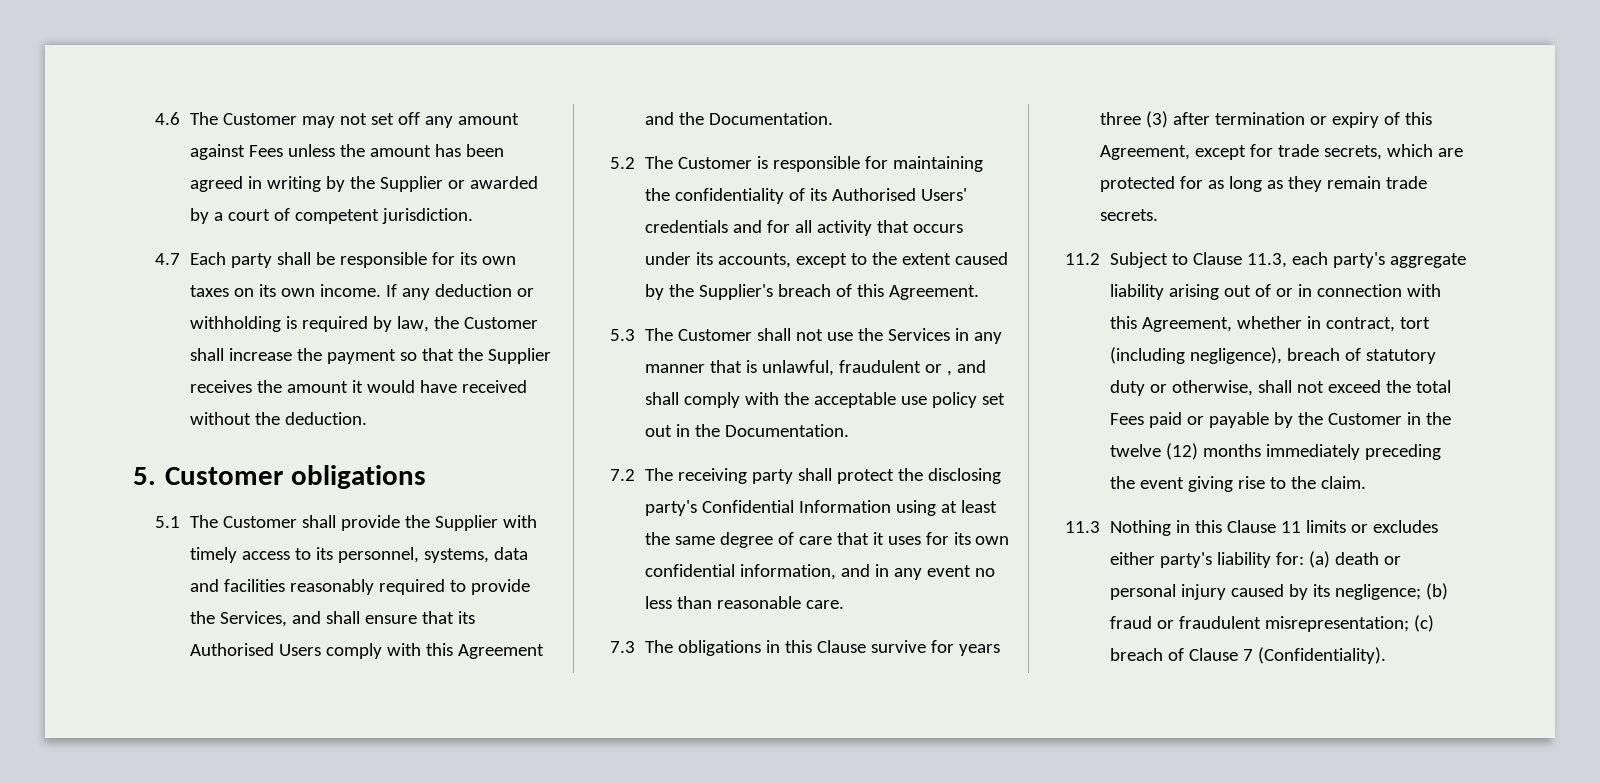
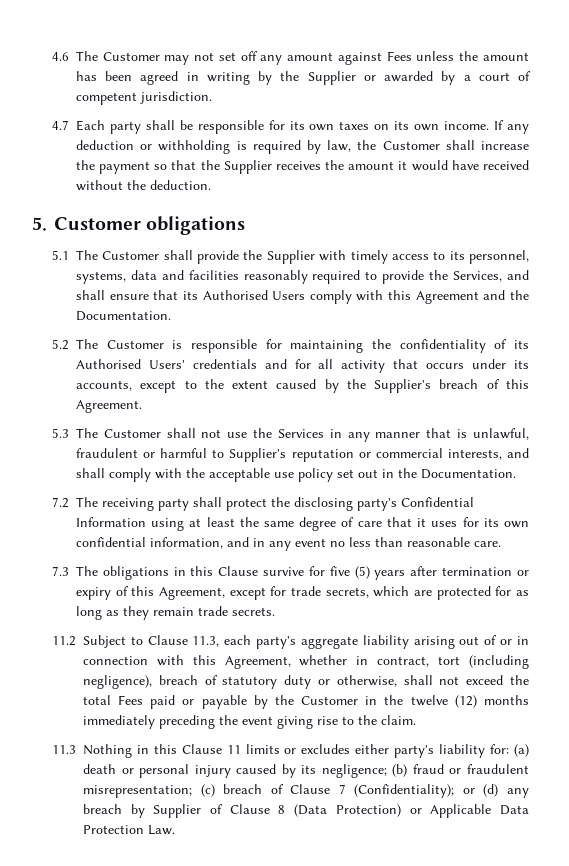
- 5.3 The Customer shall not use the Services in any manner that is unlawful, fraudulent or , and shall comply with the acceptable use policy set out in the Documentation.
+ 5.3 The Customer shall not use the Services in any manner that is unlawful, fraudulent or harmful to Supplier's reputation or commercial interests, and shall comply with the acceptable use policy set out in the Documentation.
- 7.3 The obligations in this Clause survive for years three (3) after termination or expiry of this Agreement, except for trade secrets, which are protected for as long as they remain trade secrets.
+ 7.3 The obligations in this Clause survive for five (5) years after termination or expiry of this Agreement, except for trade secrets, which are protected for as long as they remain trade secrets.
- 11.3 Nothing in this Clause 11 limits or excludes either party's liability for: (a) death or personal injury caused by its negligence; (b) fraud or fraudulent misrepresentation; (c) breach of Clause 7 (Confidentiality).
+ 11.3 Nothing in this Clause 11 limits or excludes either party's liability for: (a) death or personal injury caused by its negligence; (b) fraud or fraudulent misrepresentation; (c) breach of Clause 7 (Confidentiality); or (d) any breach by Supplier of Clause 8 (Data Protection) or Applicable Data Protection Law.

